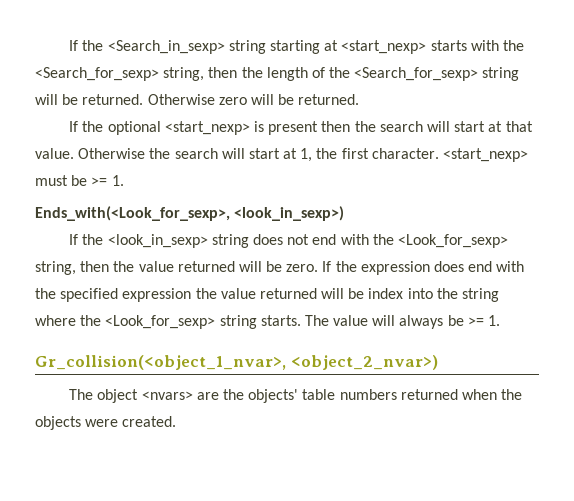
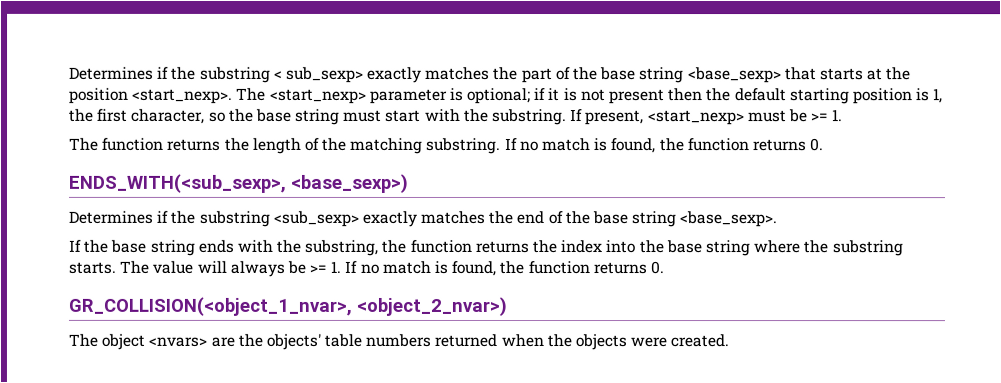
- If the <Search_in_sexp> string starting at <start_nexp> starts with the <Search_for_sexp> string, then the length of the <Search_for_sexp> string will be returned. Otherwise zero will be returned.
- If the optional <start_nexp> is present then the search will start at that value. Otherwise the search will start at 1, the first character. <start_nexp> must be >= 1.
+ Determines if the substring < sub_sexp> exactly matches the part of the base string <base_sexp> that starts at the position <start_nexp>. The <start_nexp> parameter is optional; if it is not present then the default starting position is 1, the first character, so the base string must start with the substring. If present, <start_nexp> must be >= 1.
- Ends_with(<Look_for_sexp>, <look_in_sexp>)
- If the <look_in_sexp> string does not end with the <Look_for_sexp> string, then the value returned will be zero. If the expression does end with the specified expression the value returned will be index into the string where the <Look_for_sexp> string starts.
+ The function returns the length of the matching substring. If no match is found, the function returns 0.
+ ENDS_WITH(<sub_sexp>, <base_sexp>)
+ Determines if the substring <sub_sexp> exactly matches the end of the base string <base_sexp>.
+ If the base string ends with the substring, the function returns the index into the base string where the substring starts.
- The value will always be >= 1.
- Gr_collision(<object_1_nvar>, <object_2_nvar>)
+ The value will always be >= 1. If no match is found, the function returns 0.
+ GR_COLLISION(<object_1_nvar>, <object_2_nvar>)

